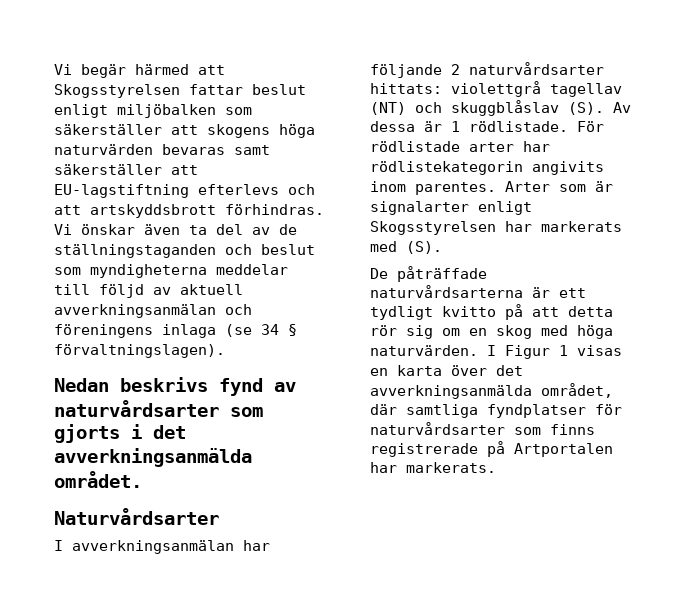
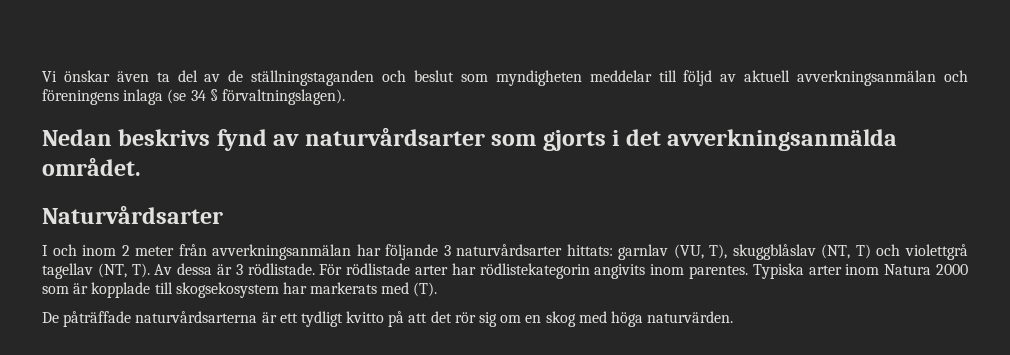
- Vi begär härmed att Skogsstyrelsen fattar beslut enligt miljöbalken som säkerställer att skogens höga naturvärden bevaras samt säkerställer att EU-lagstiftning efterlevs och att artskyddsbrott förhindras. Vi önskar även ta del av de ställningstaganden och beslut som myndigheterna meddelar till följd av aktuell avverkningsanmälan och föreningens inlaga (se 34 § förvaltningslagen).
+ Vi önskar även ta del av de ställningstaganden och beslut som myndigheten meddelar till följd av aktuell avverkningsanmälan och föreningens inlaga (se 34 § förvaltningslagen).
- I avverkningsanmälan har följande 2 naturvårdsarter hittats: violettgrå tagellav (NT) och skuggblåslav (S). Av dessa är 1 rödlistade.
+ I och inom 2 meter från avverkningsanmälan har följande 3 naturvårdsarter hittats: garnlav (VU, T), skuggblåslav (NT, T) och violettgrå tagellav (NT, T). Av dessa är 3 rödlistade.
- Arter som är signalarter enligt Skogsstyrelsen har markerats med (S).
+ Typiska arter inom Natura 2000 som är kopplade till skogsekosystem har markerats med (T).
- De påträffade naturvårdsarterna är ett tydligt kvitto på att detta rör sig om en skog med höga naturvärden. I Figur 1 visas en karta över det avverkningsanmälda området, där samtliga fyndplatser för naturvårdsarter som finns registrerade på Artportalen har markerats.
+ De påträffade naturvårdsarterna är ett tydligt kvitto på att det rör sig om en skog med höga naturvärden.

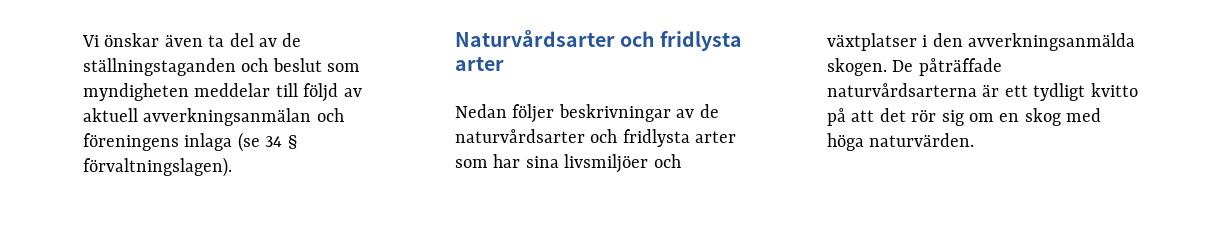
- Nedan beskrivs fynd av naturvårdsarter som gjorts i det avverkningsanmälda området.
- Naturvårdsarter
- I och inom 2 meter från avverkningsanmälan har följande 3 naturvårdsarter hittats: garnlav (VU, T), skuggblåslav (NT, T) och violettgrå tagellav (NT, T). Av dessa är 3 rödlistade. För rödlistade arter har rödlistekategorin angivits inom parentes. Typiska arter inom Natura 2000 som är kopplade till skogsekosystem har markerats med (T).
- De påträffade naturvårdsarterna är ett tydligt kvitto på att det rör sig om en skog med höga naturvärden.
+ Naturvårdsarter och fridlysta arter
+ Nedan följer beskrivningar av de naturvårdsarter och fridlysta arter som har sina livsmiljöer och växtplatser i den avverkningsanmälda skogen. De påträffade naturvårdsarterna är ett tydligt kvitto på att det rör sig om en skog med höga naturvärden.

